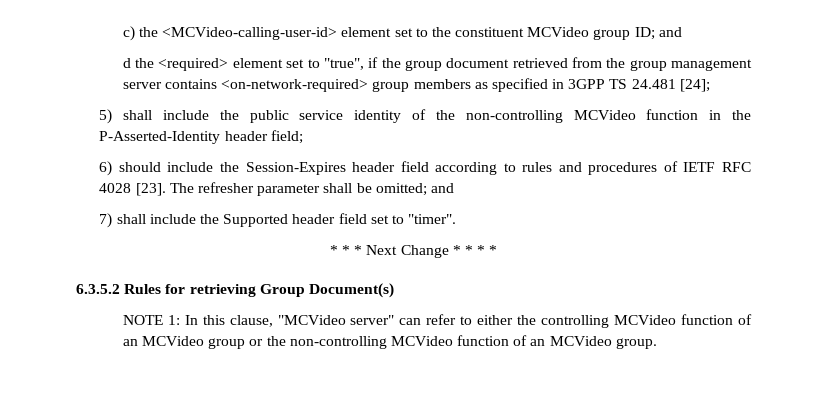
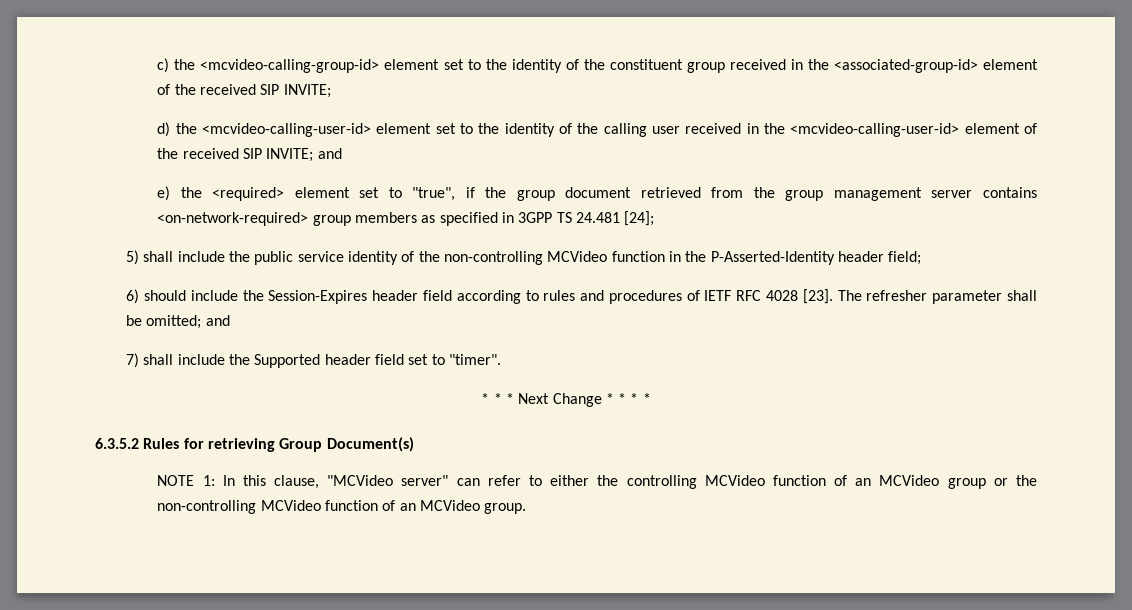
- c) the <MCVideo-calling-user-id> element set to the constituent MCVideo group ID; and
- d the <required> element set to "true", if the group document retrieved from the group management server contains <on-network-required> group members as specified in 3GPP TS 24.481 [24];
+ c) the <mcvideo-calling-group-id> element set to the identity of the constituent group received in the <associated-group-id> element of the received SIP INVITE;
+ d) the <mcvideo-calling-user-id> element set to the identity of the calling user received in the <mcvideo-calling-user-id> element of the received SIP INVITE; and
+ e) the <required> element set to "true", if the group document retrieved from the group management server contains <on-network-required> group members as specified in 3GPP TS 24.481 [24];

